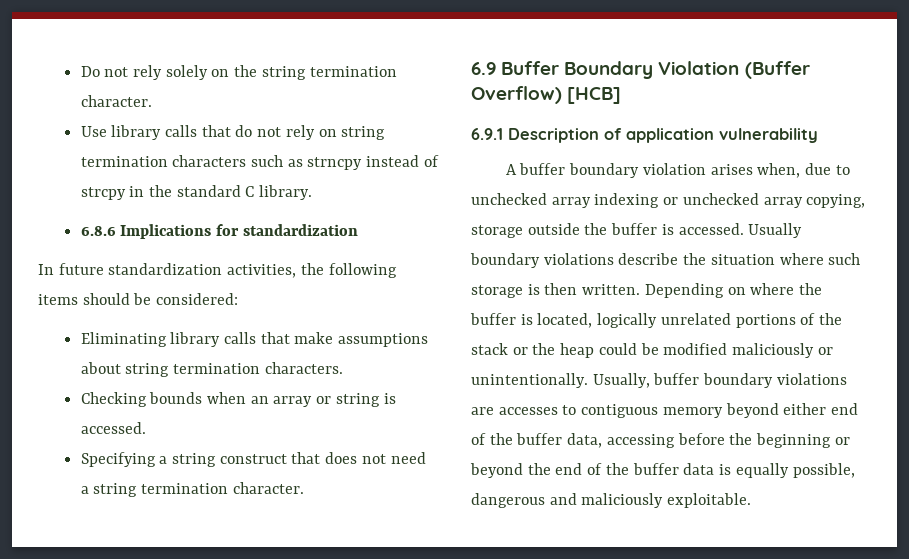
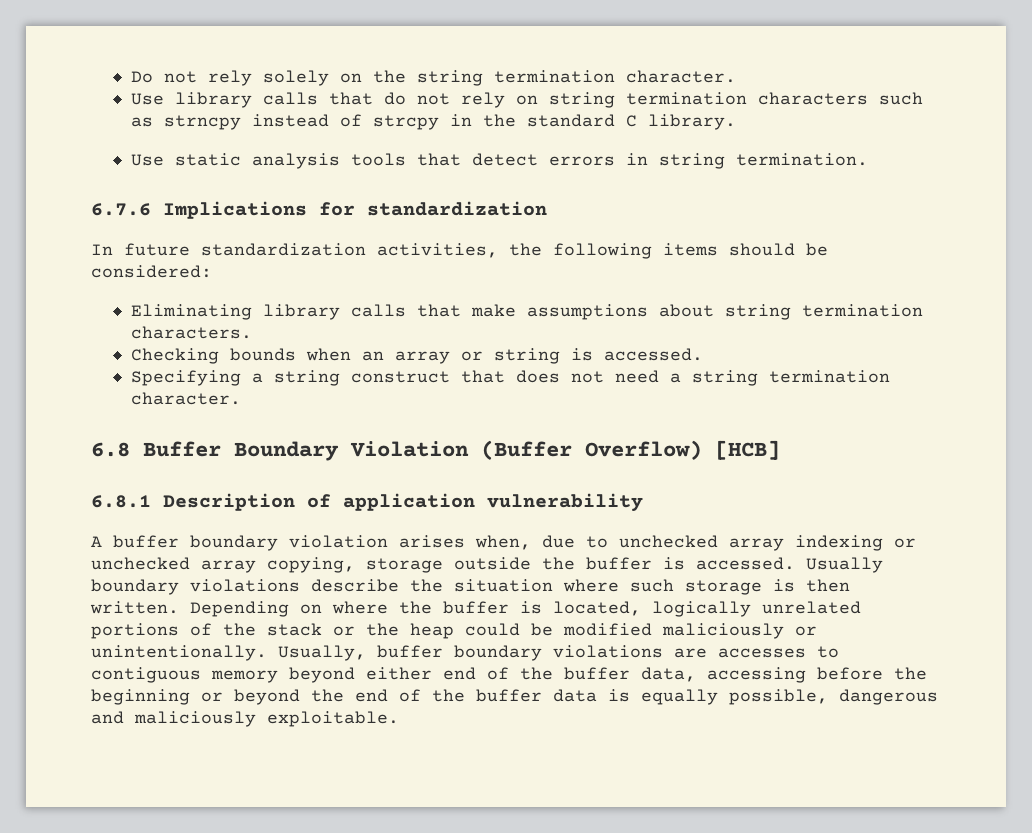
- 6.8.6 Implications for standardization
+ Use static analysis tools that detect errors in string termination.
+ 6.7.6 Implications for standardization
- 6.9 Buffer Boundary Violation (Buffer Overflow) [HCB]
+ 6.8 Buffer Boundary Violation (Buffer Overflow) [HCB]
- 6.9.1 Description of application vulnerability
+ 6.8.1 Description of application vulnerability

